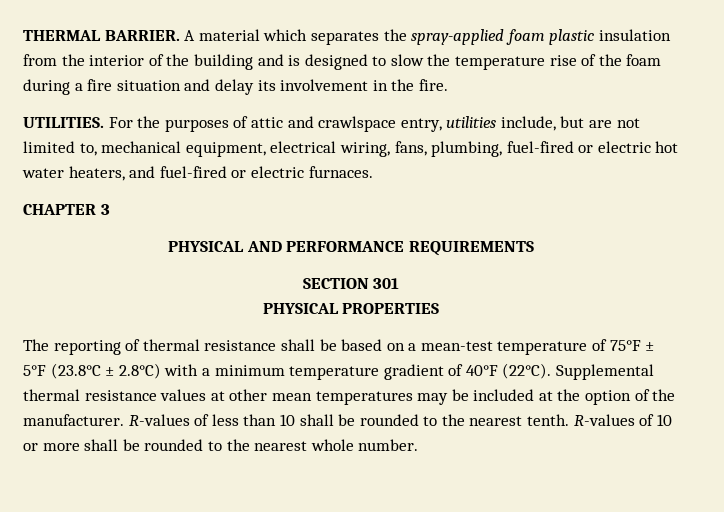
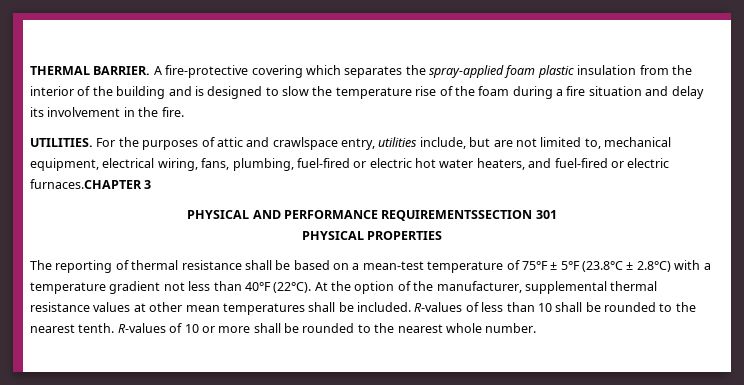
- A material which separates the spray-applied foam plastic insulation from the interior of the building and is designed to slow the temperature rise of the foam during a fire situation and delay its involvement in the fire.
+ A fire-protective covering which separates the spray-applied foam plastic insulation from the interior of the building and is designed to slow the temperature rise of the foam during a fire situation and delay its involvement in the fire.
- For the purposes of attic and crawlspace entry, utilities include, but are not limited to, mechanical equipment, electrical wiring, fans, plumbing, fuel-fired or electric hot water heaters, and fuel-fired or electric furnaces.
- CHAPTER 3
+ For the purposes of attic and crawlspace entry, utilities include, but are not limited to, mechanical equipment, electrical wiring, fans, plumbing, fuel-fired or electric hot water heaters, and fuel-fired or electric furnaces.CHAPTER 3
- PHYSICAL AND PERFORMANCE REQUIREMENTS
- SECTION 301
+ PHYSICAL AND PERFORMANCE REQUIREMENTSSECTION 301
- The reporting of thermal resistance shall be based on a mean-test temperature of 75°F ± 5°F (23.8°C ± 2.8°C) with a minimum temperature gradient of 40°F (22°C). Supplemental thermal resistance values at other mean temperatures may be included at the option of the manufacturer.
+ The reporting of thermal resistance shall be based on a mean-test temperature of 75°F ± 5°F (23.8°C ± 2.8°C) with a temperature gradient not less than 40°F (22°C). At the option of the manufacturer, supplemental thermal resistance values at other mean temperatures shall be included.

